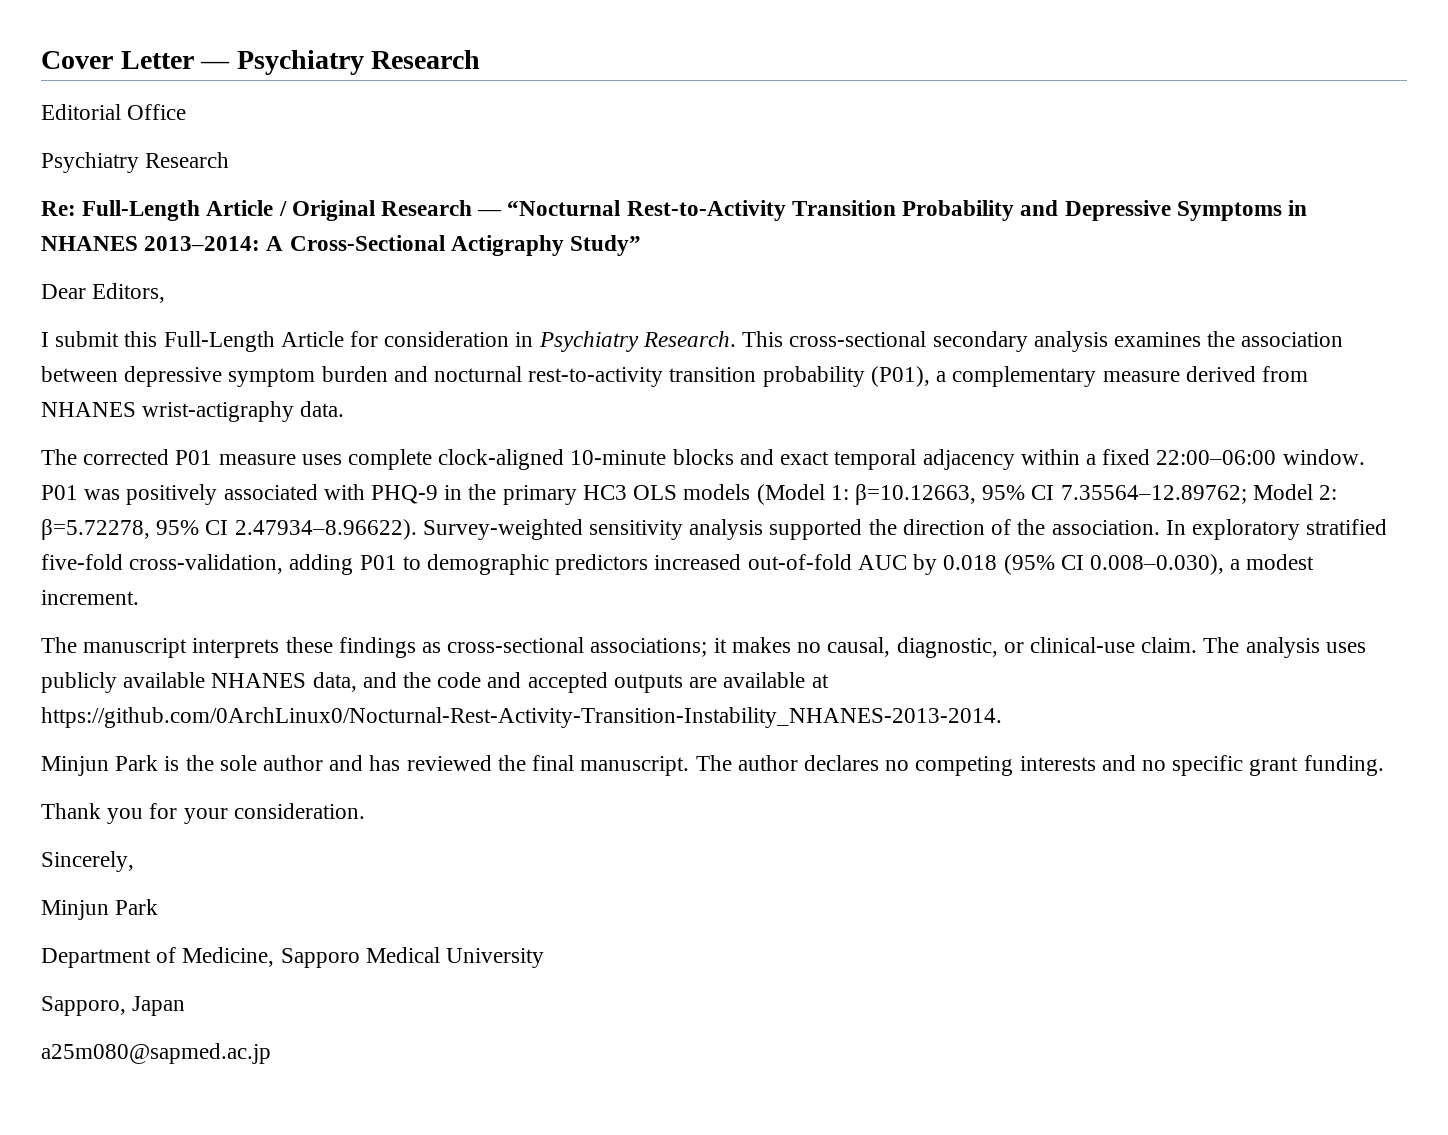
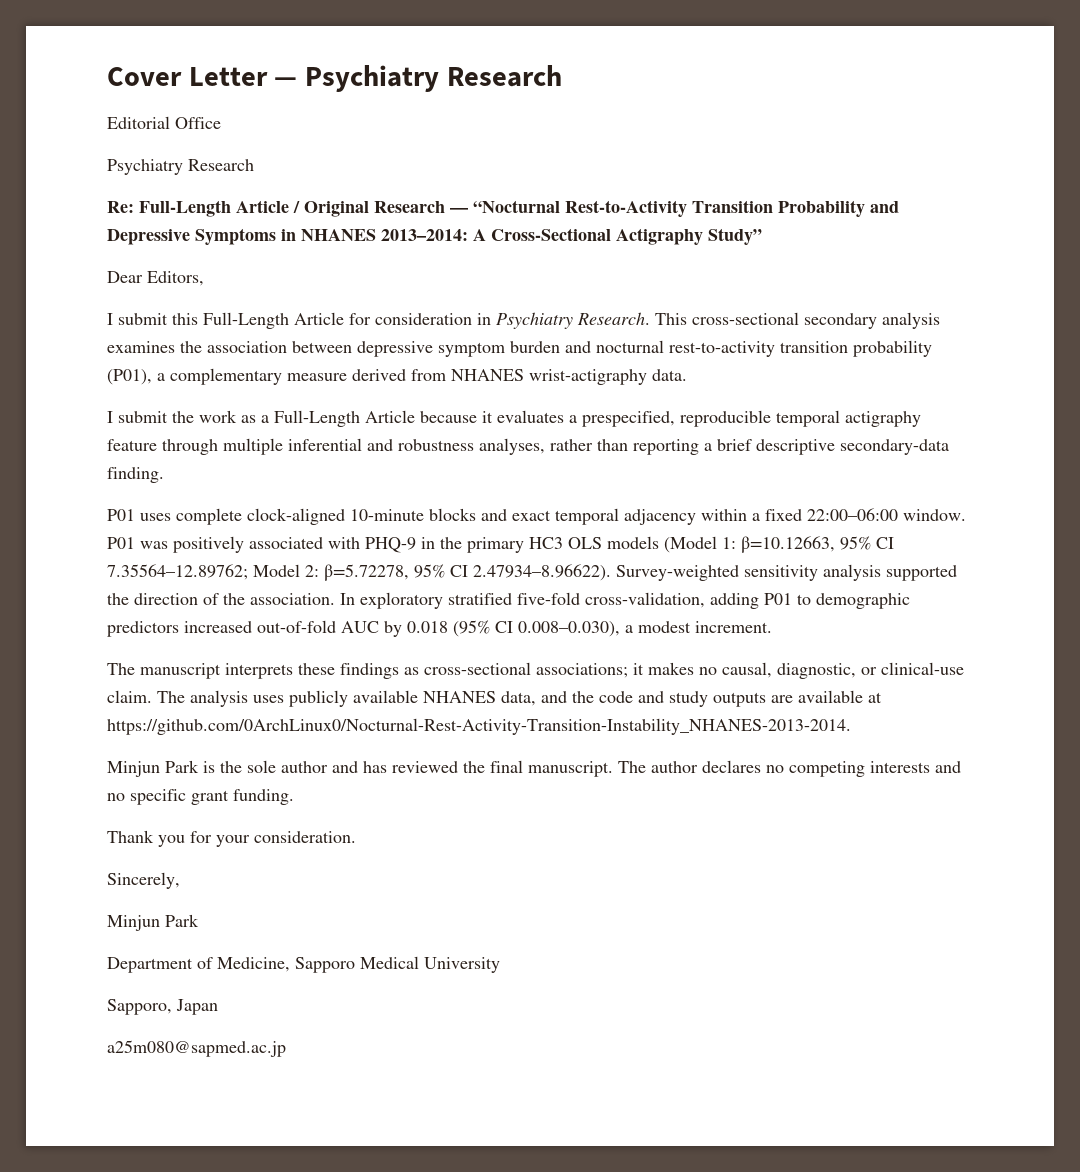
- The corrected P01 measure uses complete clock-aligned 10-minute blocks and exact temporal adjacency within a fixed 22:00–06:00 window.
+ I submit the work as a Full-Length Article because it evaluates a prespecified, reproducible temporal actigraphy feature through multiple inferential and robustness analyses, rather than reporting a brief descriptive secondary-data finding.
+ P01 uses complete clock-aligned 10-minute blocks and exact temporal adjacency within a fixed 22:00–06:00 window.
- The analysis uses publicly available NHANES data, and the code and accepted outputs are available at https://github.com/0ArchLinux0/Nocturnal-Rest-Activity-Transition-Instability_NHANES-2013-2014.
+ The analysis uses publicly available NHANES data, and the code and study outputs are available at https://github.com/0ArchLinux0/Nocturnal-Rest-Activity-Transition-Instability_NHANES-2013-2014.

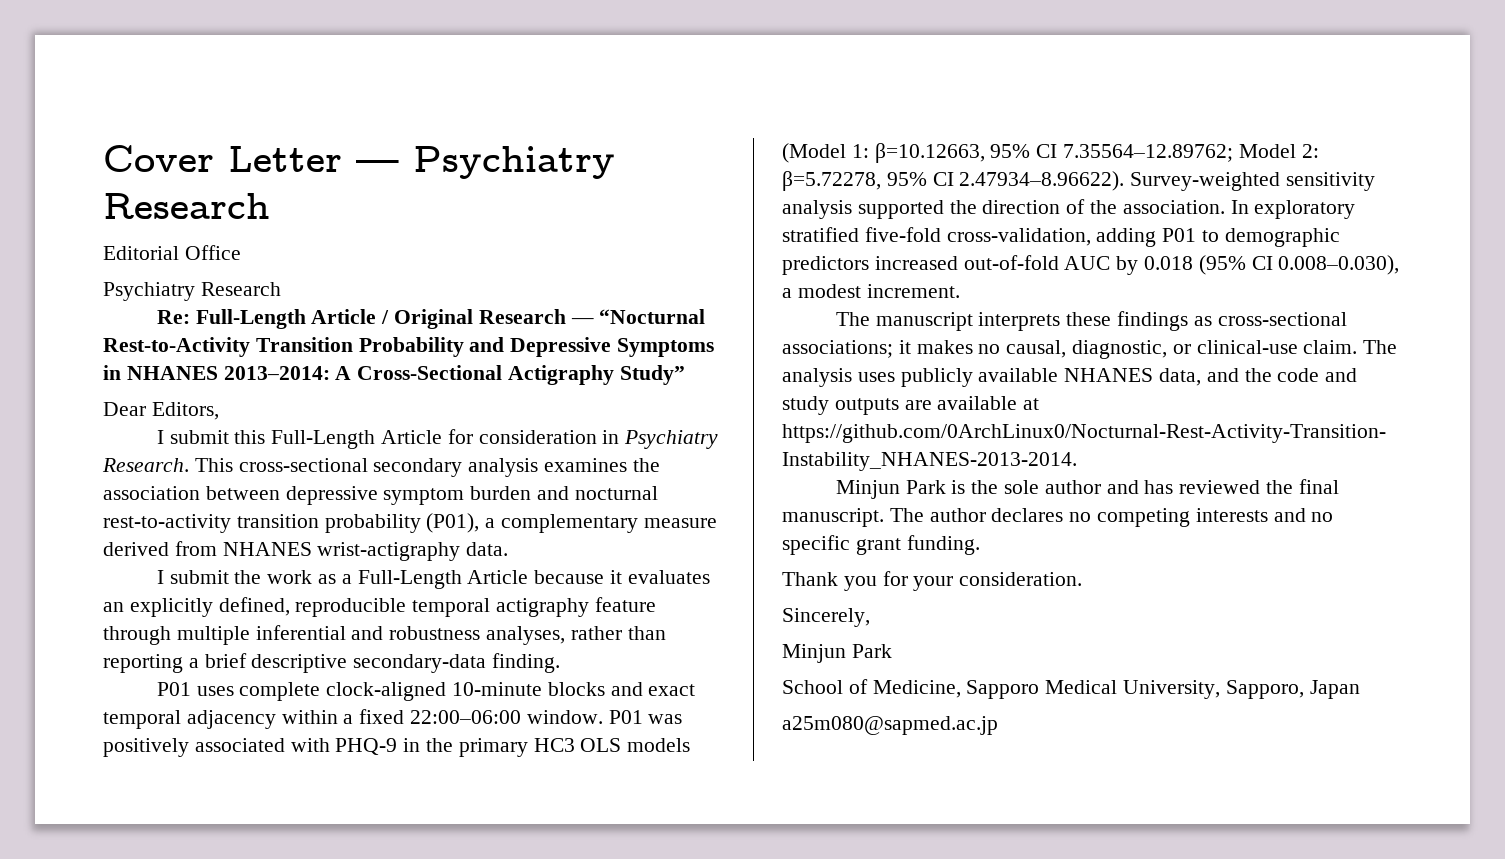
- I submit the work as a Full-Length Article because it evaluates a prespecified, reproducible temporal actigraphy feature through multiple inferential and robustness analyses, rather than reporting a brief descriptive secondary-data finding.
+ I submit the work as a Full-Length Article because it evaluates an explicitly defined, reproducible temporal actigraphy feature through multiple inferential and robustness analyses, rather than reporting a brief descriptive secondary-data finding.
- Department of Medicine, Sapporo Medical University
- Sapporo, Japan
+ School of Medicine, Sapporo Medical University, Sapporo, Japan

